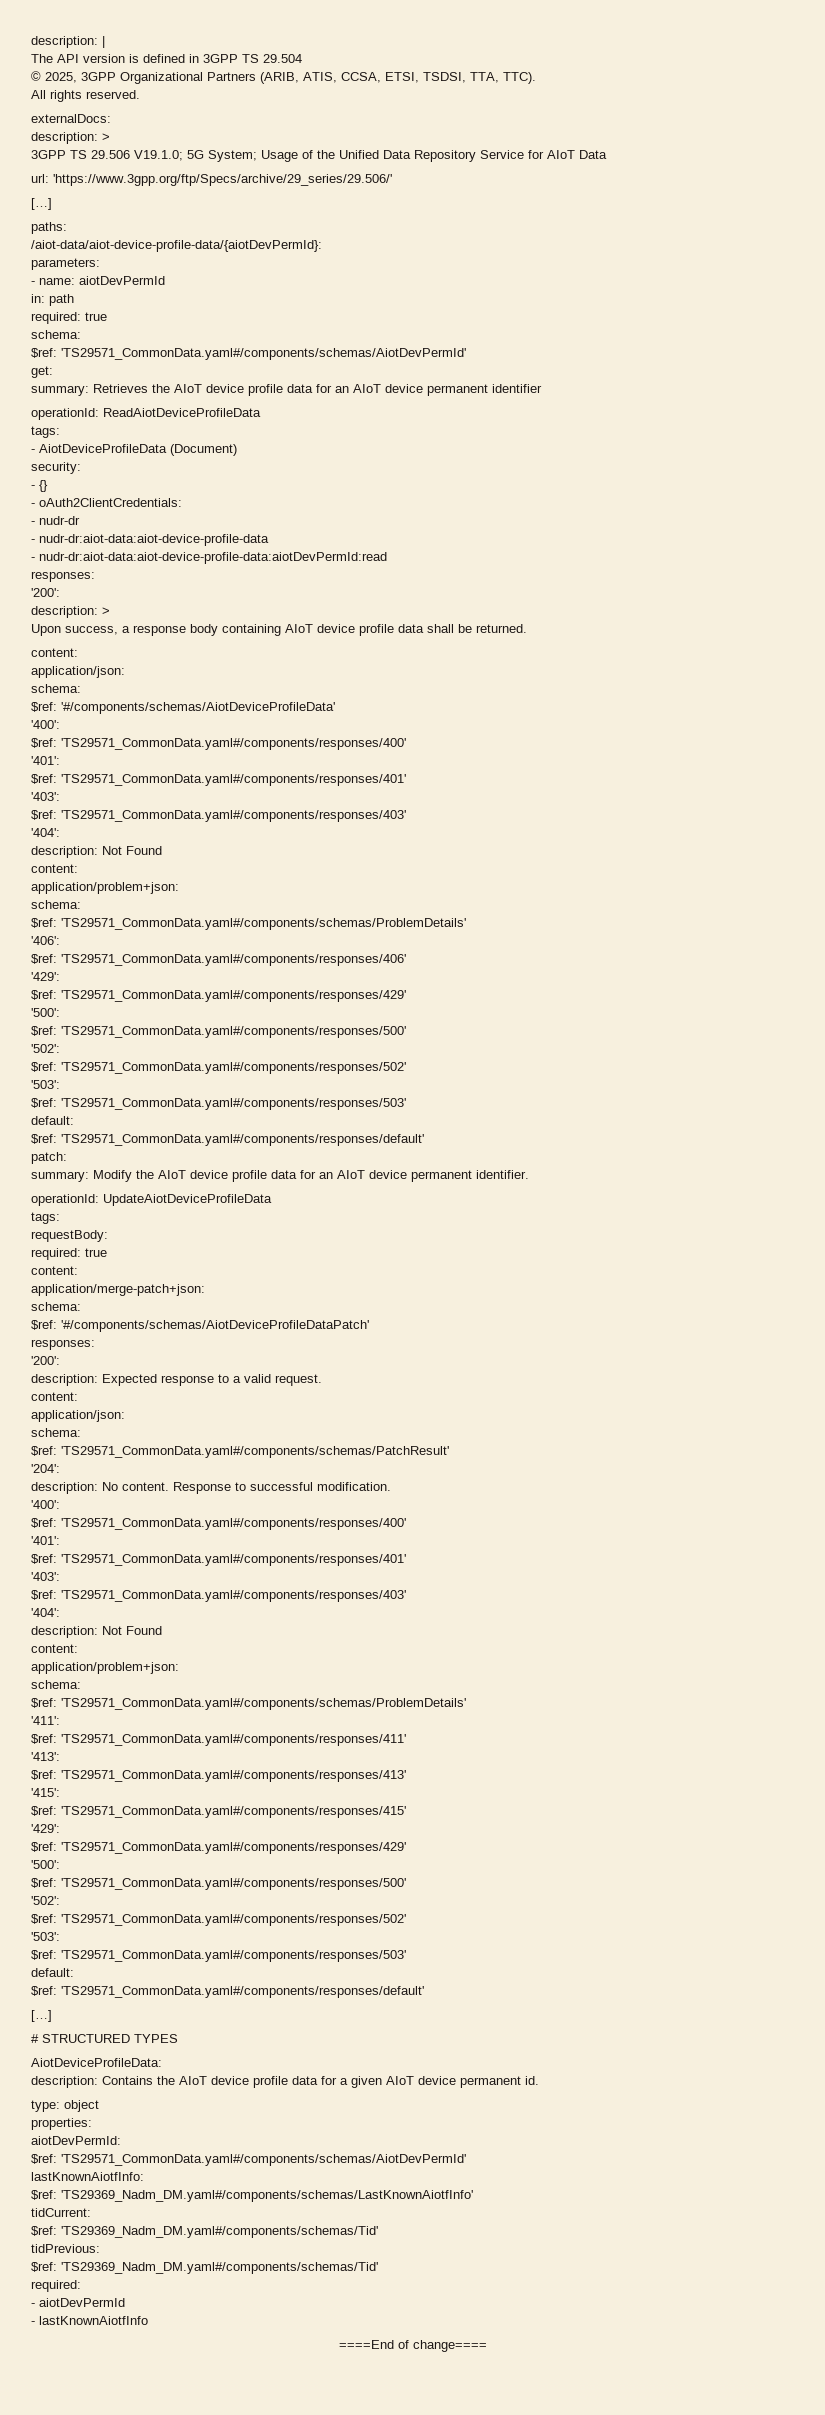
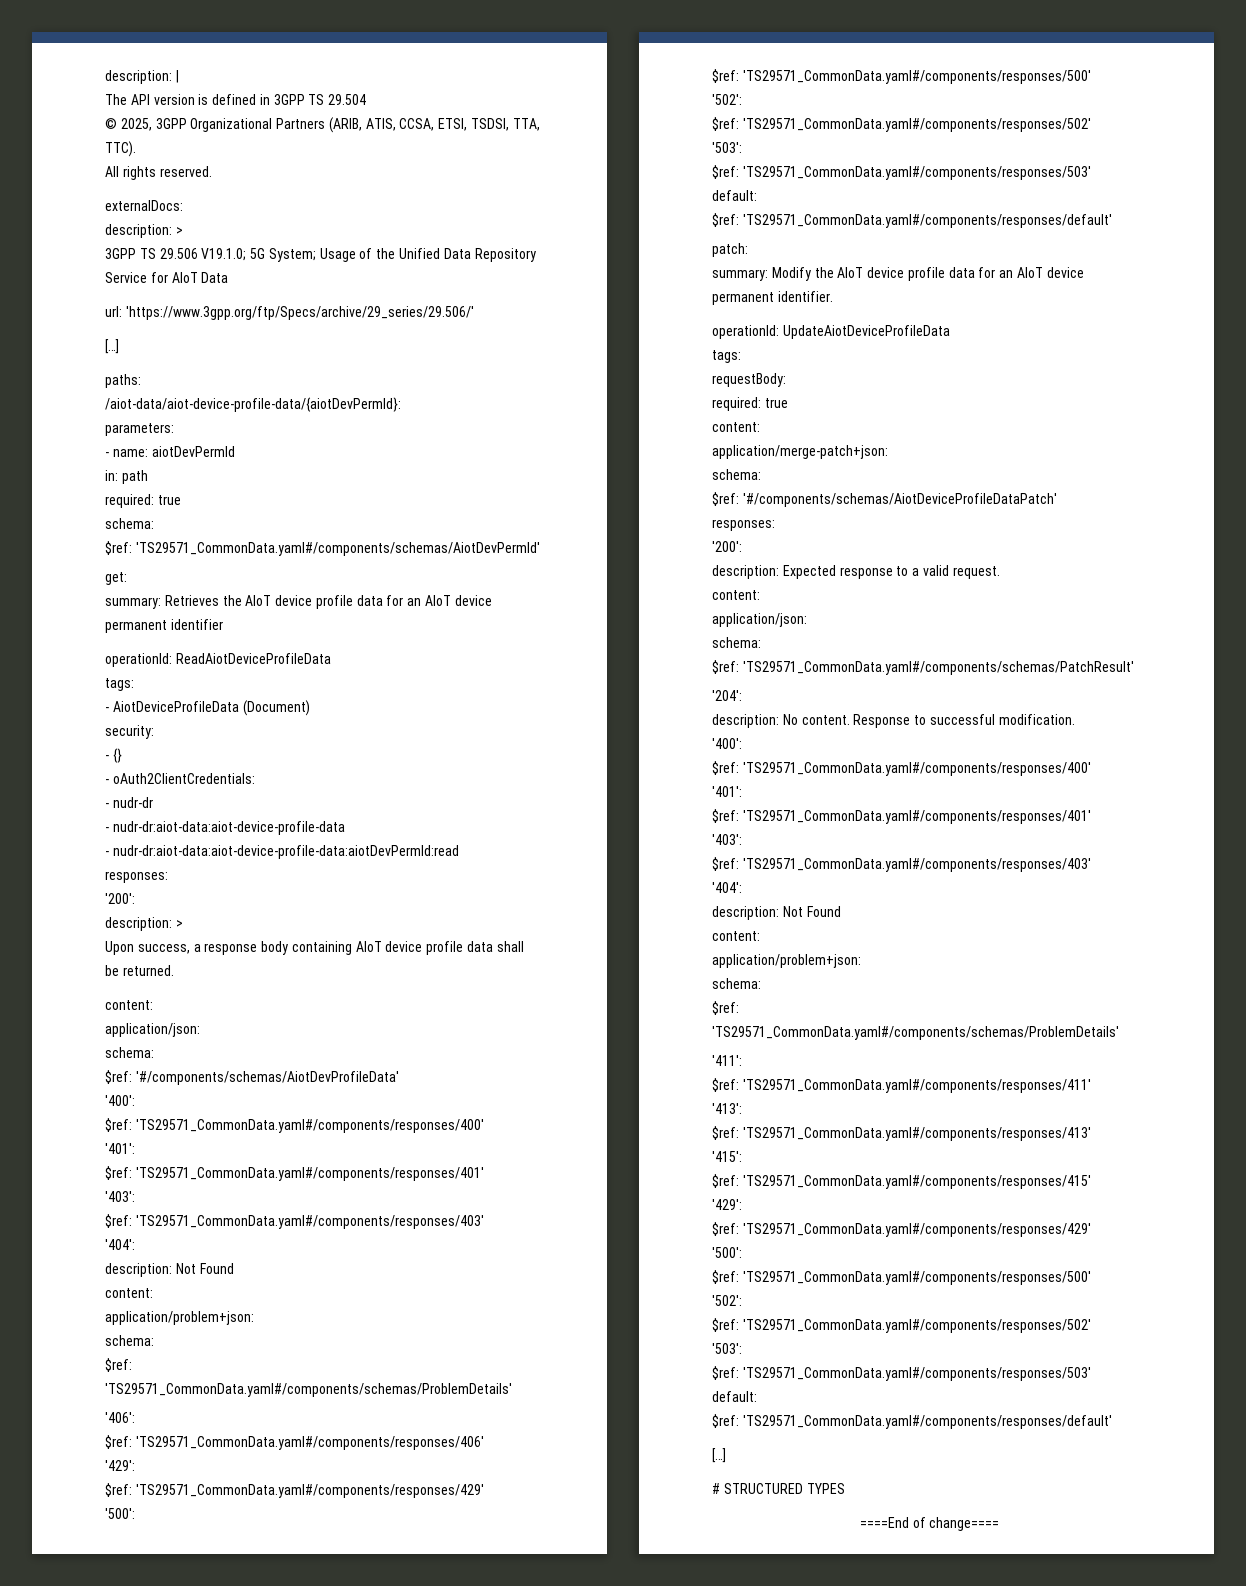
- $ref: '#/components/schemas/AiotDeviceProfileData'
+ $ref: '#/components/schemas/AiotDevProfileData'
- AiotDeviceProfileData:
- description: Contains the AIoT device profile data for a given AIoT device permanent id.
- type: object
- properties:
- aiotDevPermId:
- $ref: 'TS29571_CommonData.yaml#/components/schemas/AiotDevPermId'
- lastKnownAiotfInfo:
- $ref: 'TS29369_Nadm_DM.yaml#/components/schemas/LastKnownAiotfInfo'
- tidCurrent:
- $ref: 'TS29369_Nadm_DM.yaml#/components/schemas/Tid'
- tidPrevious:
- $ref: 'TS29369_Nadm_DM.yaml#/components/schemas/Tid'
- required:
- - aiotDevPermId
- - lastKnownAiotfInfo

